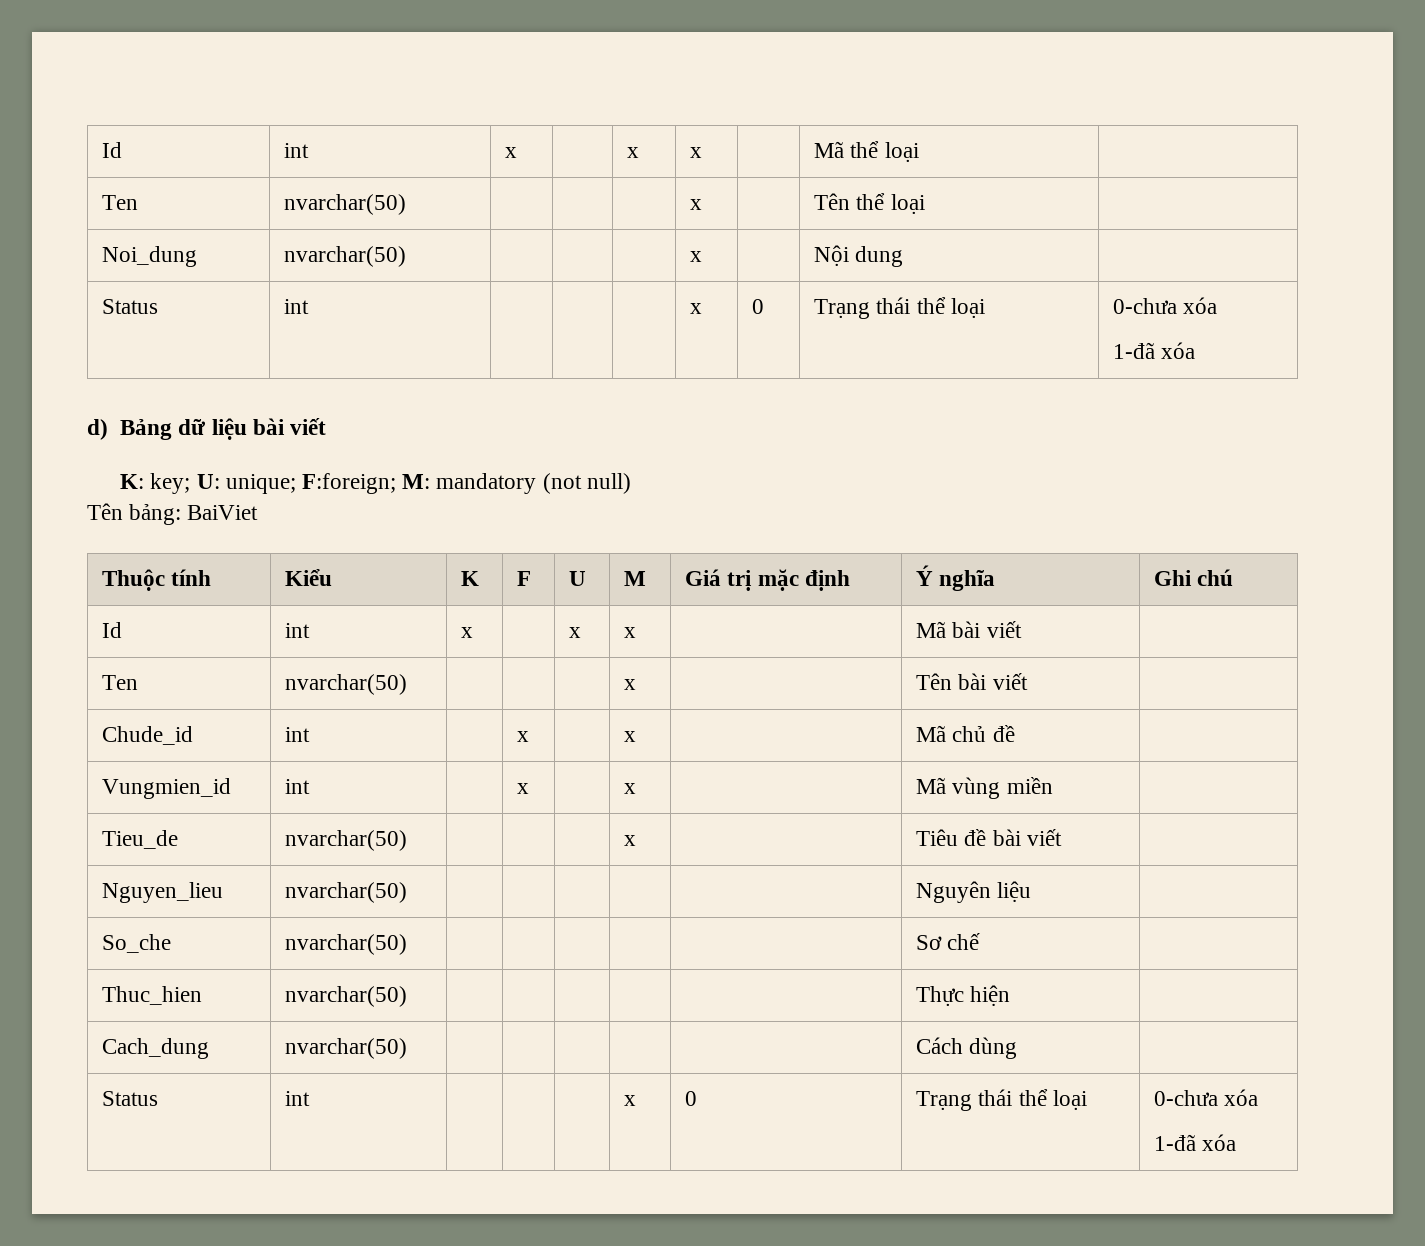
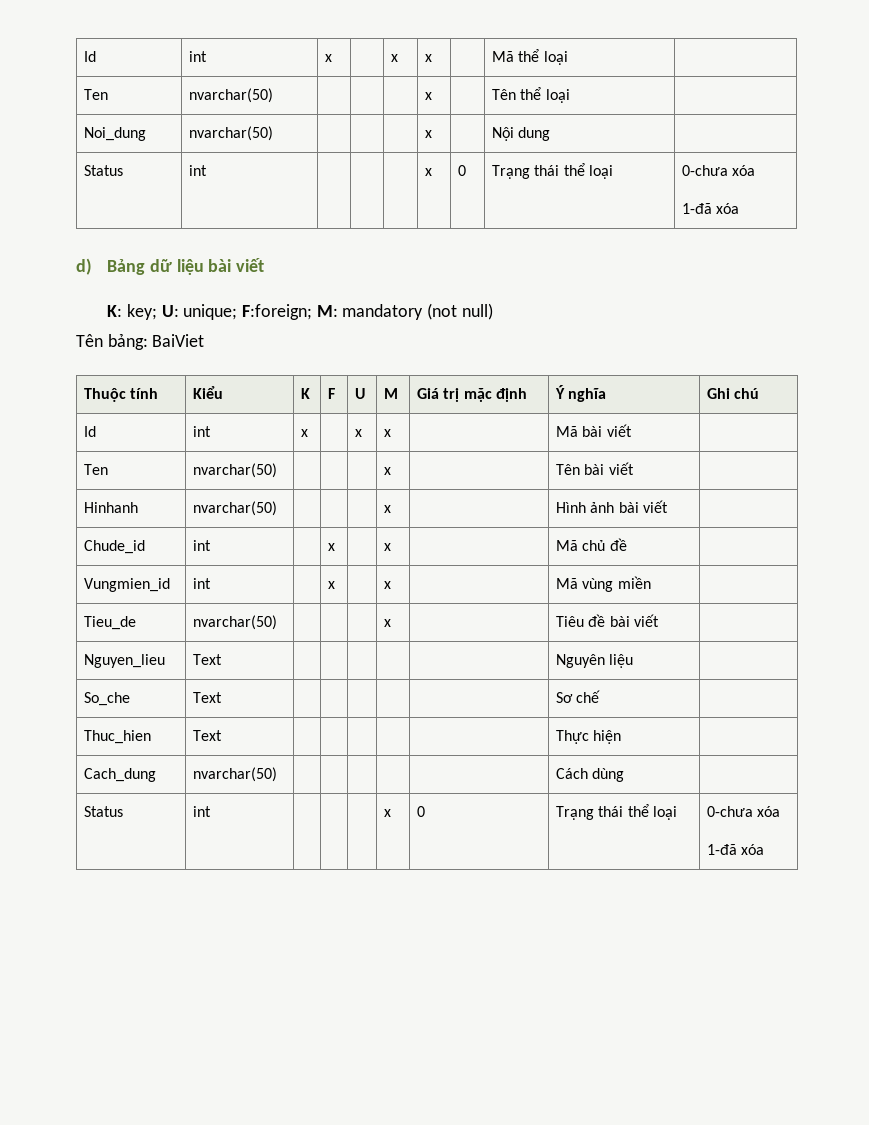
+ Hinhanh | nvarchar(50) | | | | x | | Hình ảnh bài viết |
- Nguyen_lieu | nvarchar(50) | | | | | | Nguyên liệu |
+ Nguyen_lieu | Text | | | | | | Nguyên liệu |
- So_che | nvarchar(50) | | | | | | Sơ chế |
+ So_che | Text | | | | | | Sơ chế |
- Thuc_hien | nvarchar(50) | | | | | | Thực hiện |
+ Thuc_hien | Text | | | | | | Thực hiện |

